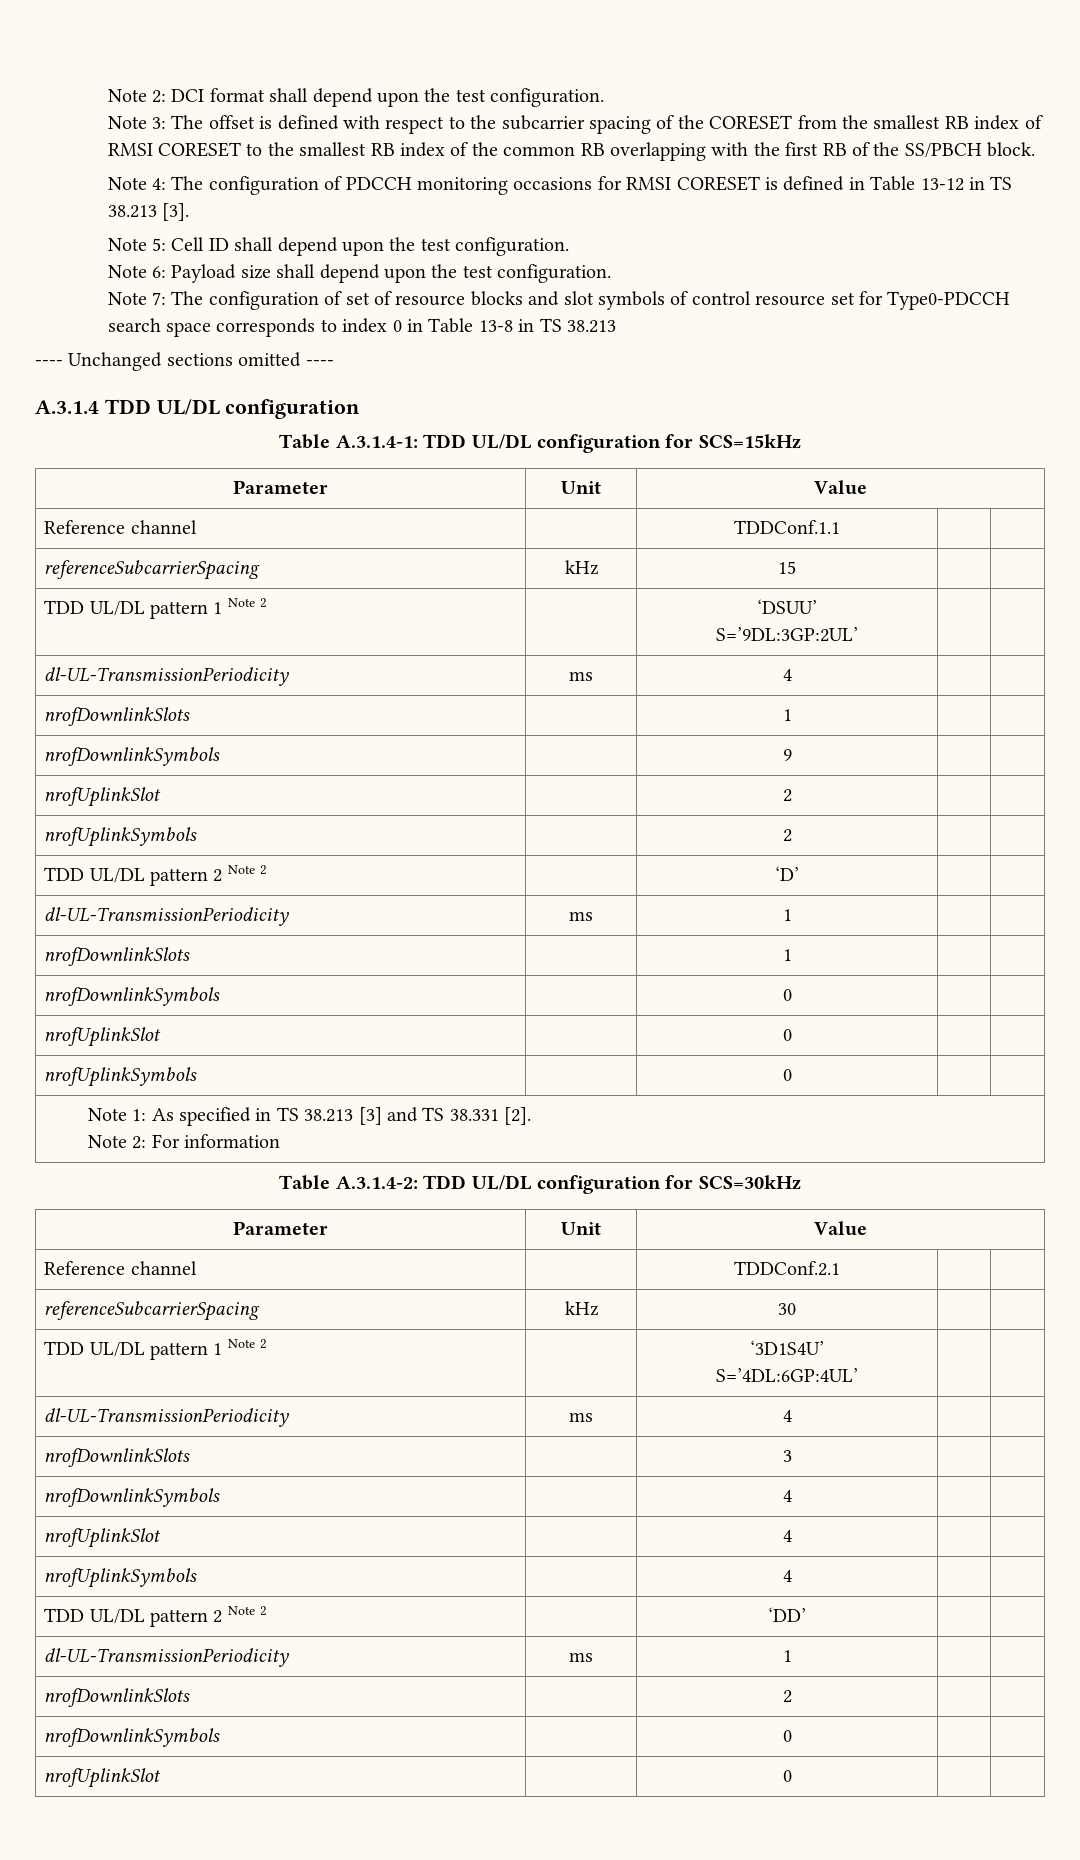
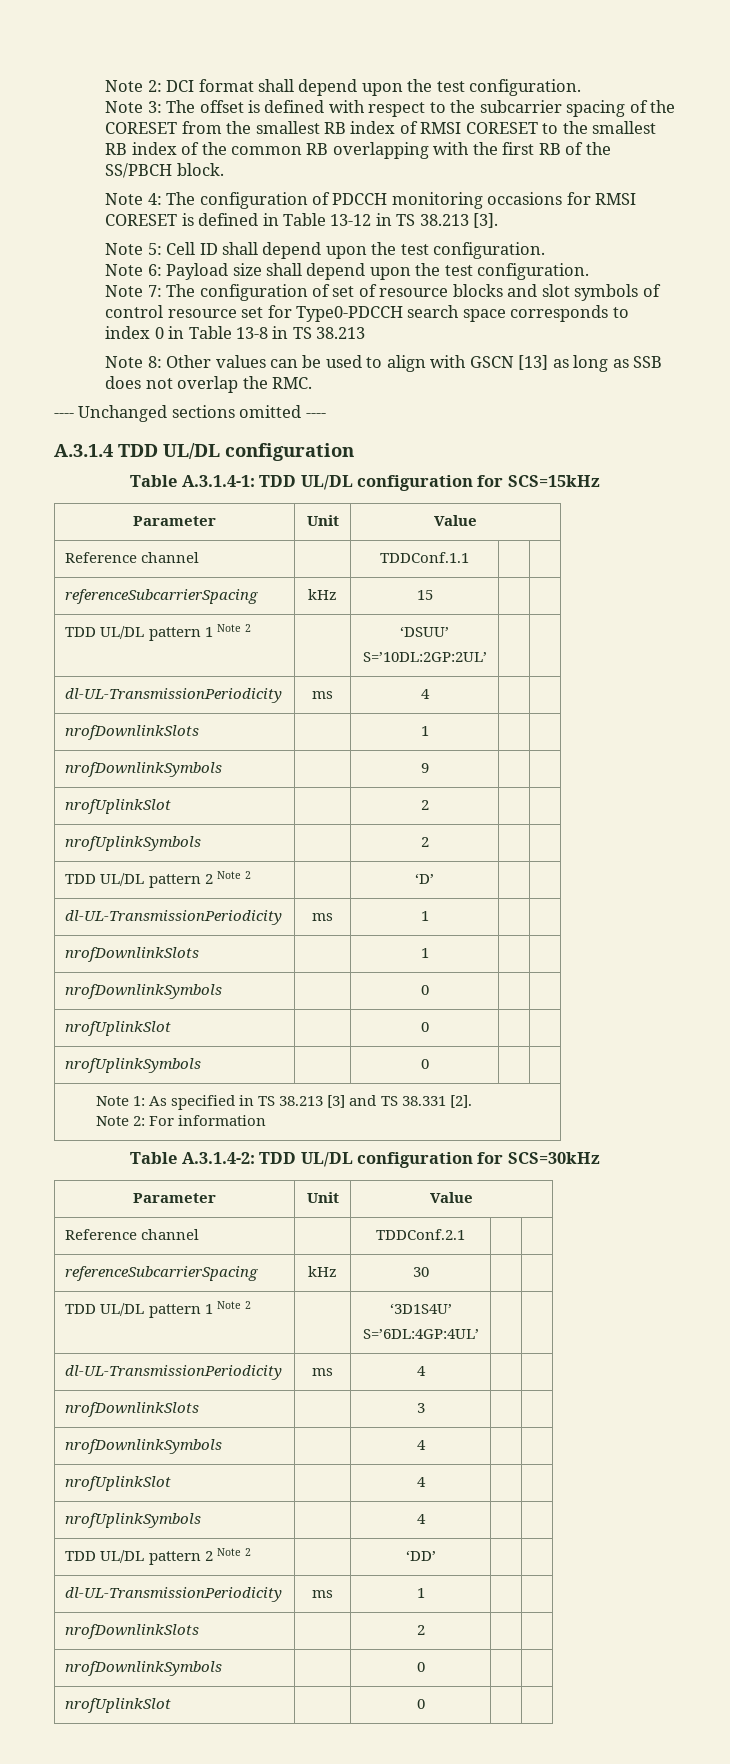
+ Note 8: Other values can be used to align with GSCN [13] as long as SSB does not overlap the RMC.
  TDD UL/DL pattern 1 Note 2 | | ‘DSUU’
- S=’9DL:3GP:2UL’ | |
+ S=’10DL:2GP:2UL’ | |
  TDD UL/DL pattern 1 Note 2 | | ‘3D1S4U’
- S=’4DL:6GP:4UL’ | |
+ S=’6DL:4GP:4UL’ | |

